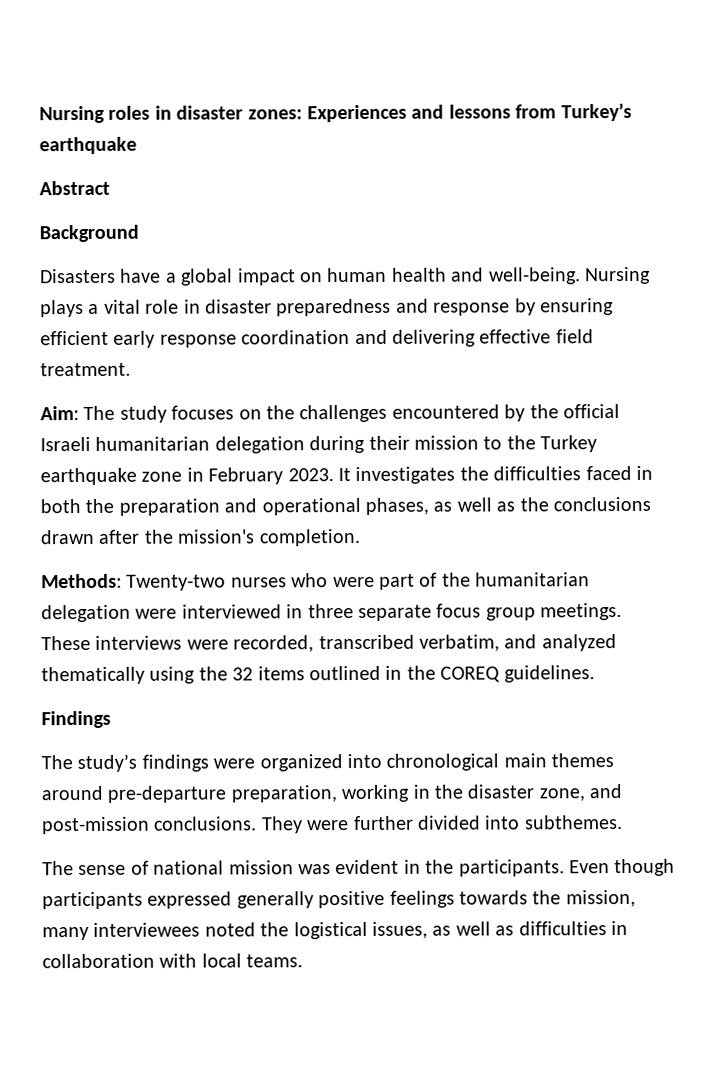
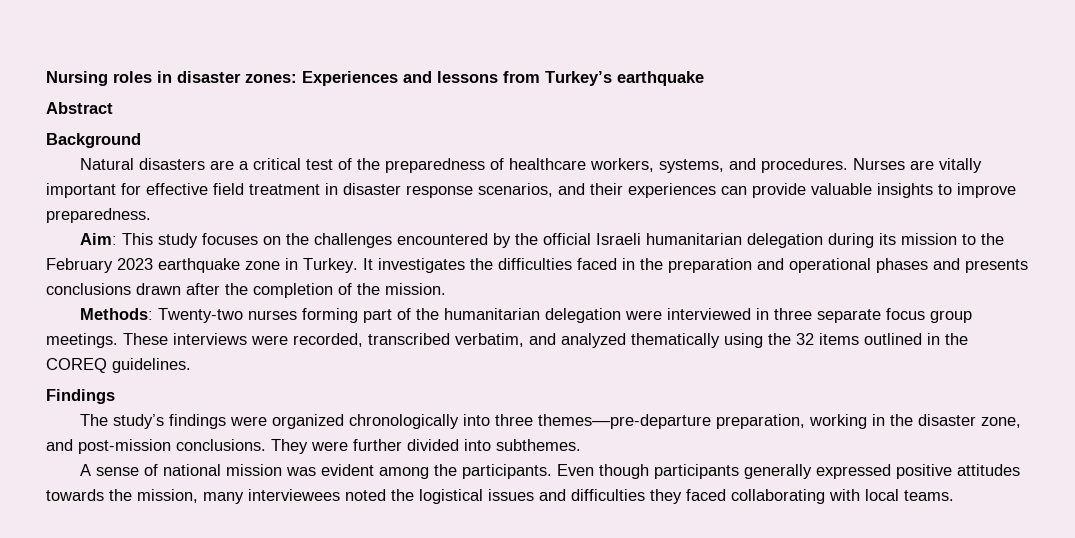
- Disasters have a global impact on human health and well-being. Nursing plays a vital role in disaster preparedness and response by ensuring efficient early response coordination and delivering effective field treatment.
+ Natural disasters are a critical test of the preparedness of healthcare workers, systems, and procedures. Nurses are vitally important for effective field treatment in disaster response scenarios, and their experiences can provide valuable insights to improve preparedness.
- Aim: The study focuses on the challenges encountered by the official Israeli humanitarian delegation during their mission to the Turkey earthquake zone in February 2023.
+ Aim: This study focuses on the challenges encountered by the official Israeli humanitarian delegation during its mission to the February 2023 earthquake zone in Turkey.
- It investigates the difficulties faced in both the preparation and operational phases, as well as the conclusions drawn after the mission's completion.
+ It investigates the difficulties faced in the preparation and operational phases and presents conclusions drawn after the completion of the mission.
- Methods: Twenty-two nurses who were part of the humanitarian delegation were interviewed in three separate focus group meetings.
+ Methods: Twenty-two nurses forming part of the humanitarian delegation were interviewed in three separate focus group meetings.
- The study’s findings were organized into chronological main themes around pre-departure preparation, working in the disaster zone, and post-mission conclusions.
+ The study’s findings were organized chronologically into three themes––pre-departure preparation, working in the disaster zone, and post-mission conclusions.
- The sense of national mission was evident in the participants.
+ A sense of national mission was evident among the participants.
- Even though participants expressed generally positive feelings towards the mission, many interviewees noted the logistical issues, as well as difficulties in collaboration with local teams.
+ Even though participants generally expressed positive attitudes towards the mission, many interviewees noted the logistical issues and difficulties they faced collaborating with local teams.

